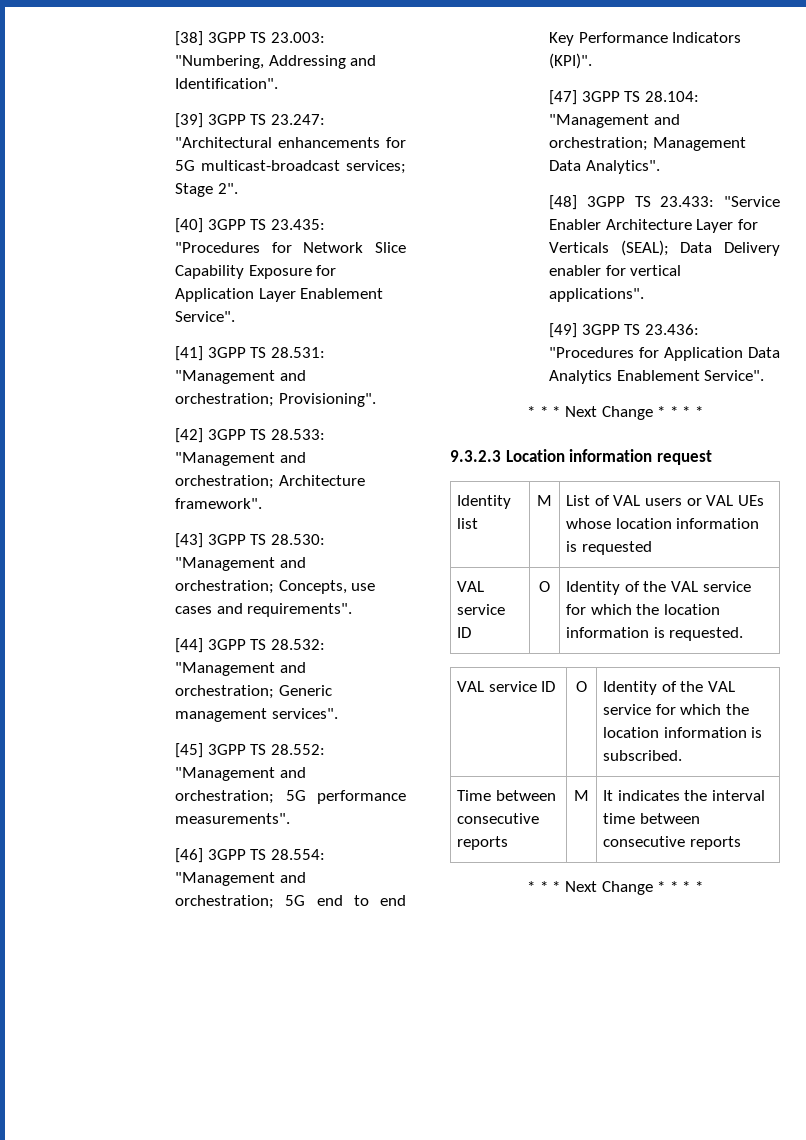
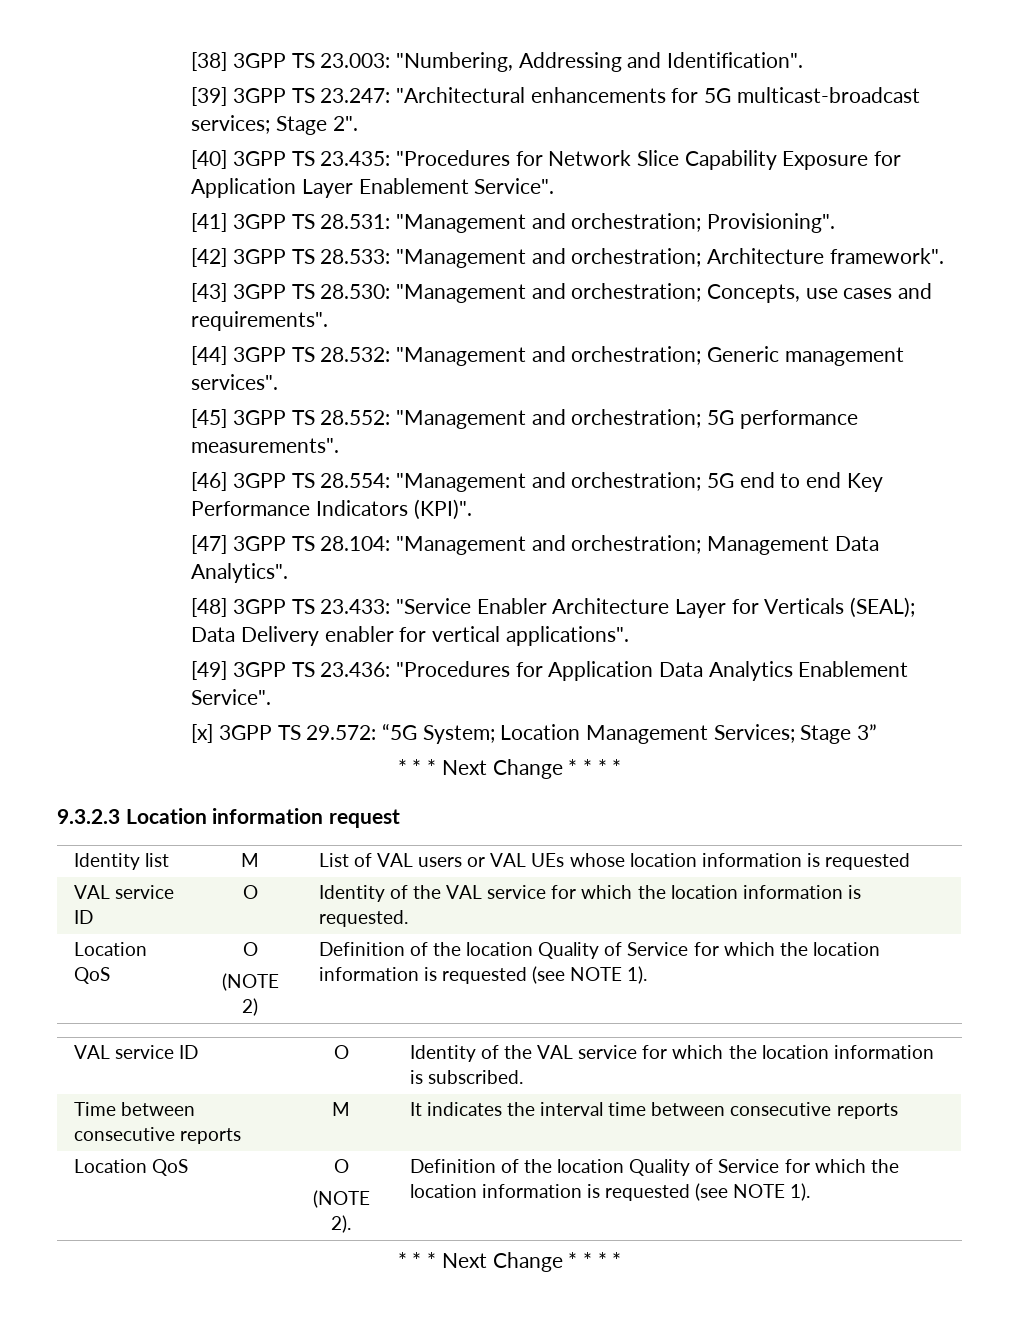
+ [x] 3GPP TS 29.572: “5G System; Location Management Services; Stage 3”
  VAL service ID | O | Identity of the VAL service for which the location information is requested.
+ Location QoS | O
+ (NOTE 2) | Definition of the location Quality of Service for which the location information is requested (see NOTE 1).
  Time between consecutive reports | M | It indicates the interval time between consecutive reports
+ Location QoS | O
+ (NOTE 2). | Definition of the location Quality of Service for which the location information is requested (see NOTE 1).

